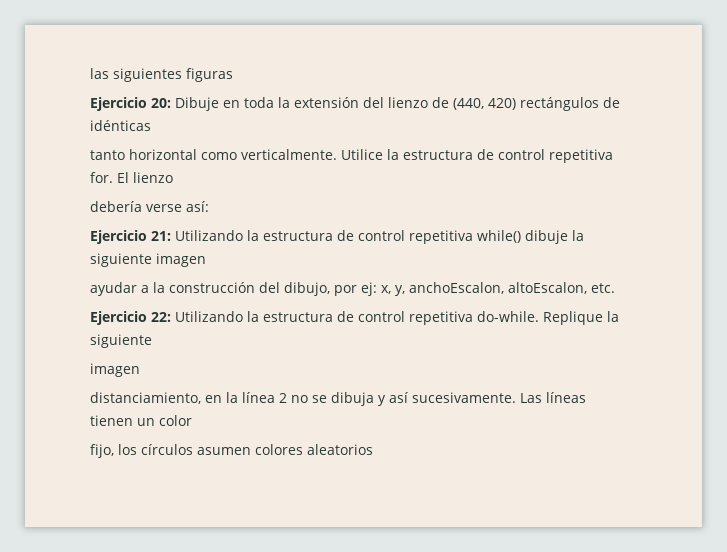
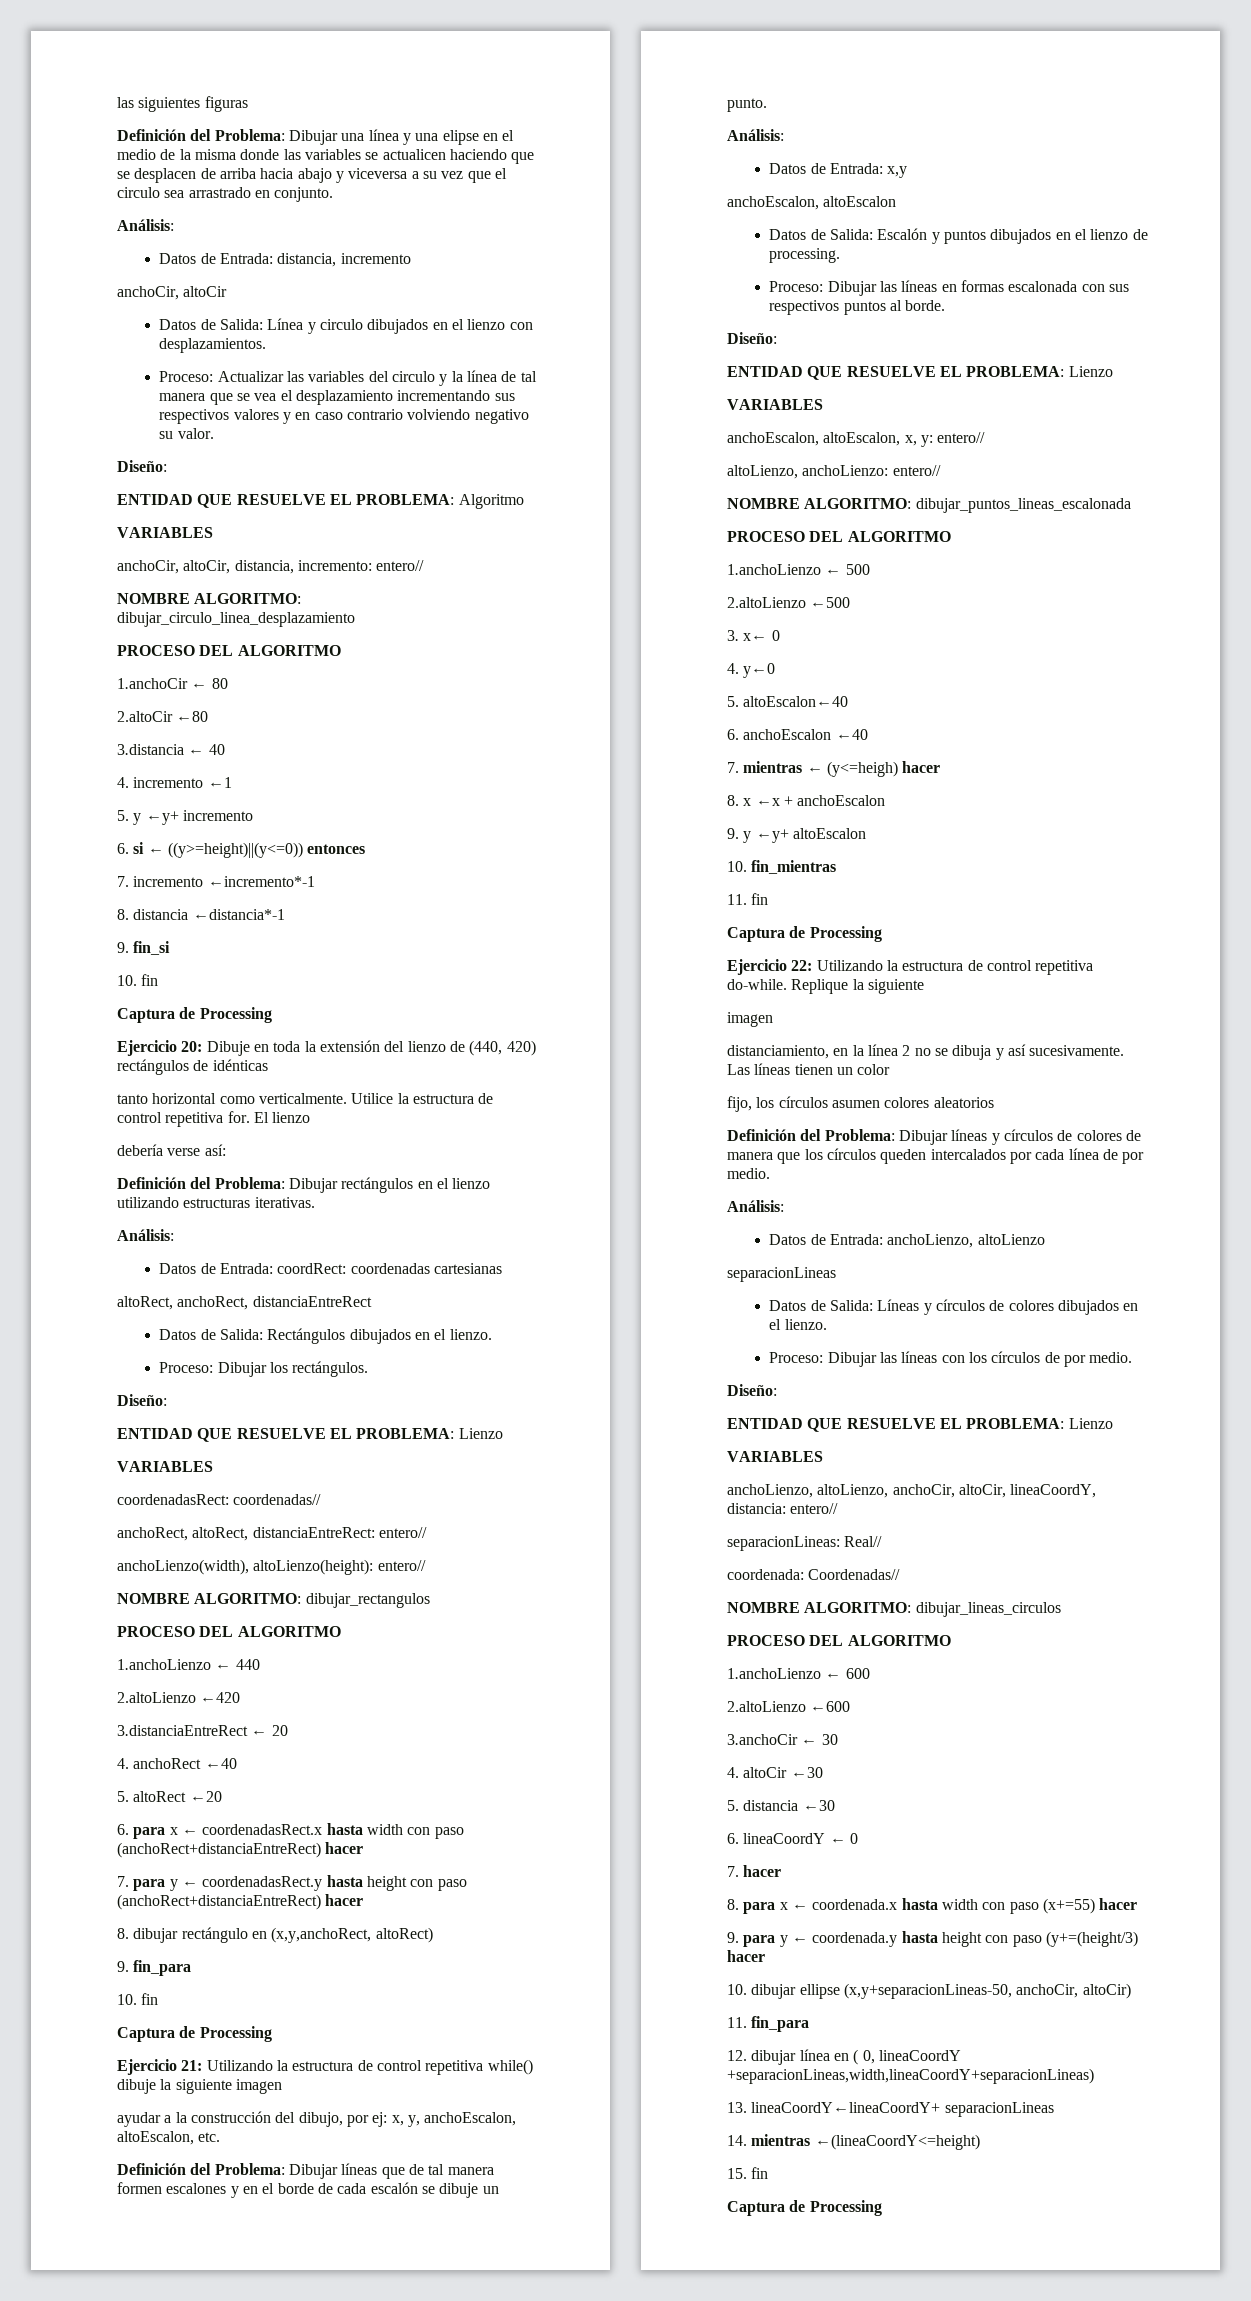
+ Definición del Problema: Dibujar una línea y una elipse en el medio de la misma donde las variables se actualicen haciendo que se desplacen de arriba hacia abajo y viceversa a su vez que el circulo sea arrastrado en conjunto.
+ Análisis:
+ Datos de Entrada: distancia, incremento
+ anchoCir, altoCir
+ Datos de Salida: Línea y circulo dibujados en el lienzo con desplazamientos.
+ Proceso: Actualizar las variables del circulo y la línea de tal manera que se vea el desplazamiento incrementando sus respectivos valores y en caso contrario volviendo negativo su valor.
+ Diseño:
+ ENTIDAD QUE RESUELVE EL PROBLEMA: Algoritmo
+ VARIABLES
+ anchoCir, altoCir, distancia, incremento: entero//
+ NOMBRE ALGORITMO: dibujar_circulo_linea_desplazamiento
+ PROCESO DEL ALGORITMO
+ 1.anchoCir ← 80
+ 2.altoCir ←80
+ 3.distancia ← 40
+ 4. incremento ←1
+ 5. y ←y+ incremento
+ 6. si ← ((y>=height)||(y<=0)) entonces
+ 7. incremento ←incremento*-1
+ 8. distancia ←distancia*-1
+ 9. fin_si
+ 10. fin
+ Captura de Processing
+ Definición del Problema: Dibujar rectángulos en el lienzo utilizando estructuras iterativas.
+ Análisis:
+ Datos de Entrada: coordRect: coordenadas cartesianas
+ altoRect, anchoRect, distanciaEntreRect
+ Datos de Salida: Rectángulos dibujados en el lienzo.
+ Proceso: Dibujar los rectángulos.
+ Diseño:
+ ENTIDAD QUE RESUELVE EL PROBLEMA: Lienzo
+ VARIABLES
+ coordenadasRect: coordenadas//
+ anchoRect, altoRect, distanciaEntreRect: entero//
+ anchoLienzo(width), altoLienzo(height): entero//
+ NOMBRE ALGORITMO: dibujar_rectangulos
+ PROCESO DEL ALGORITMO
+ 1.anchoLienzo ← 440
+ 2.altoLienzo ←420
+ 3.distanciaEntreRect ← 20
+ 4. anchoRect ←40
+ 5. altoRect ←20
+ 6. para x ← coordenadasRect.x hasta width con paso (anchoRect+distanciaEntreRect) hacer
+ 7. para y ← coordenadasRect.y hasta height con paso (anchoRect+distanciaEntreRect) hacer
+ 8. dibujar rectángulo en (x,y,anchoRect, altoRect)
+ 9. fin_para
+ 10. fin
+ Captura de Processing
+ Definición del Problema: Dibujar líneas que de tal manera formen escalones y en el borde de cada escalón se dibuje un punto.
+ Análisis:
+ Datos de Entrada: x,y
+ anchoEscalon, altoEscalon
+ Datos de Salida: Escalón y puntos dibujados en el lienzo de processing.
+ Proceso: Dibujar las líneas en formas escalonada con sus respectivos puntos al borde.
+ Diseño:
+ ENTIDAD QUE RESUELVE EL PROBLEMA: Lienzo
+ VARIABLES
+ anchoEscalon, altoEscalon, x, y: entero//
+ altoLienzo, anchoLienzo: entero//
+ NOMBRE ALGORITMO: dibujar_puntos_lineas_escalonada
+ PROCESO DEL ALGORITMO
+ 1.anchoLienzo ← 500
+ 2.altoLienzo ←500
+ 3. x← 0
+ 4. y←0
+ 5. altoEscalon←40
+ 6. anchoEscalon ←40
+ 7. mientras ← (y<=heigh) hacer
+ 8. x ←x + anchoEscalon
+ 9. y ←y+ altoEscalon
+ 10. fin_mientras
+ 11. fin
+ Captura de Processing
+ Definición del Problema: Dibujar líneas y círculos de colores de manera que los círculos queden intercalados por cada línea de por medio.
+ Análisis:
+ Datos de Entrada: anchoLienzo, altoLienzo
+ separacionLineas
+ Datos de Salida: Líneas y círculos de colores dibujados en el lienzo.
+ Proceso: Dibujar las líneas con los círculos de por medio.
+ Diseño:
+ ENTIDAD QUE RESUELVE EL PROBLEMA: Lienzo
+ VARIABLES
+ anchoLienzo, altoLienzo, anchoCir, altoCir, lineaCoordY, distancia: entero//
+ separacionLineas: Real//
+ coordenada: Coordenadas//
+ NOMBRE ALGORITMO: dibujar_lineas_circulos
+ PROCESO DEL ALGORITMO
+ 1.anchoLienzo ← 600
+ 2.altoLienzo ←600
+ 3.anchoCir ← 30
+ 4. altoCir ←30
+ 5. distancia ←30
+ 6. lineaCoordY ← 0
+ 7. hacer
+ 8. para x ← coordenada.x hasta width con paso (x+=55) hacer
+ 9. para y ← coordenada.y hasta height con paso (y+=(height/3) hacer
+ 10. dibujar ellipse (x,y+separacionLineas-50, anchoCir, altoCir)
+ 11. fin_para
+ 12. dibujar línea en ( 0, lineaCoordY +separacionLineas,width,lineaCoordY+separacionLineas)
+ 13. lineaCoordY←lineaCoordY+ separacionLineas
+ 14. mientras ←(lineaCoordY<=height)
+ 15. fin
+ Captura de Processing

